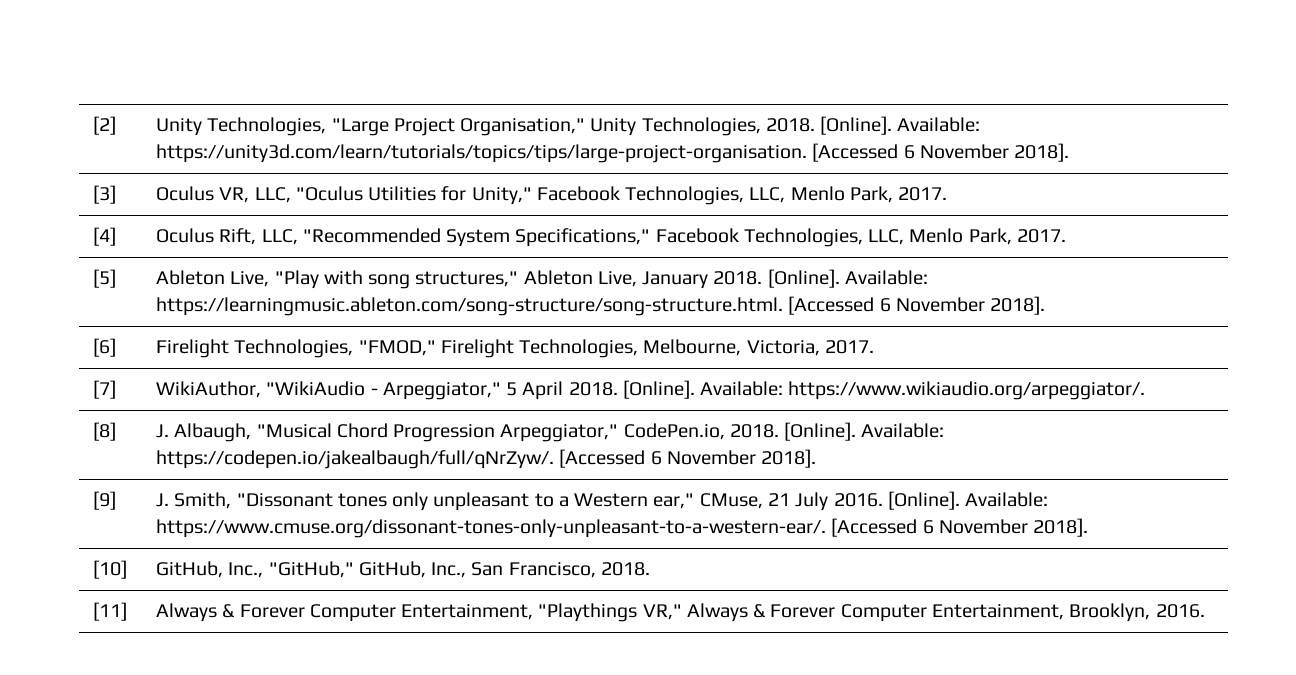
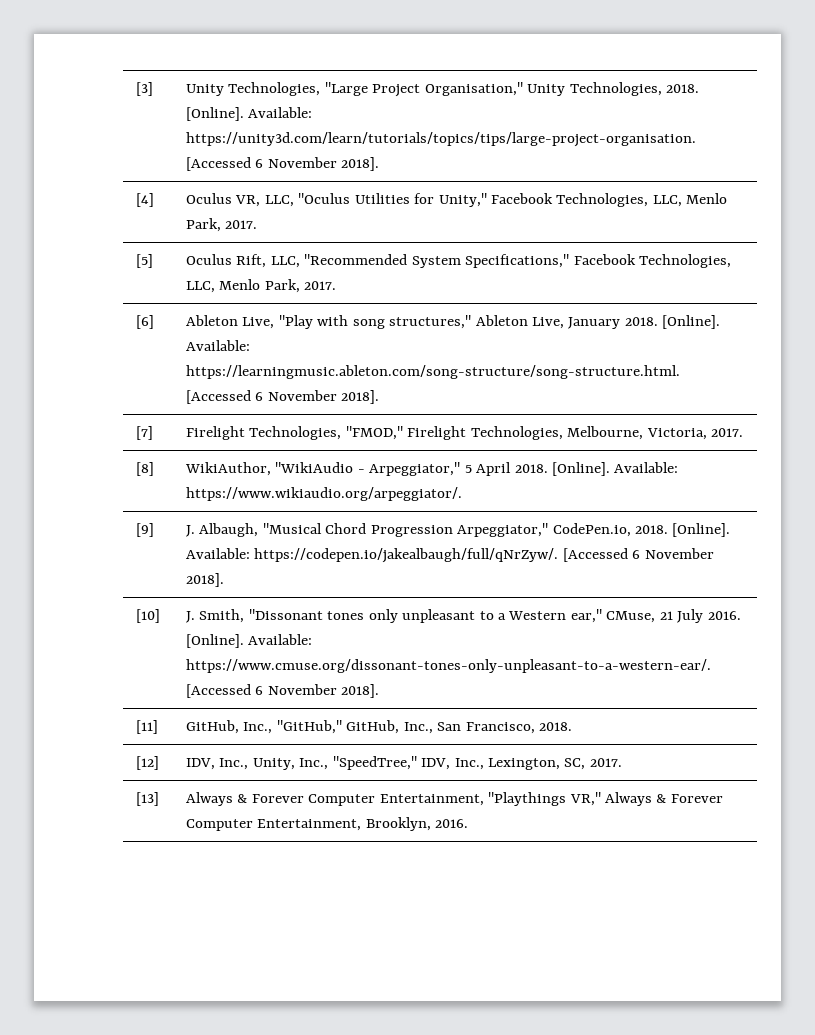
- [2] | Unity Technologies, "Large Project Organisation," Unity Technologies, 2018. [Online]. Available: https://unity3d.com/learn/tutorials/topics/tips/large-project-organisation. [Accessed 6 November 2018].
+ [3] | Unity Technologies, "Large Project Organisation," Unity Technologies, 2018. [Online]. Available: https://unity3d.com/learn/tutorials/topics/tips/large-project-organisation. [Accessed 6 November 2018].
- [3] | Oculus VR, LLC, "Oculus Utilities for Unity," Facebook Technologies, LLC, Menlo Park, 2017.
+ [4] | Oculus VR, LLC, "Oculus Utilities for Unity," Facebook Technologies, LLC, Menlo Park, 2017.
- [4] | Oculus Rift, LLC, "Recommended System Specifications," Facebook Technologies, LLC, Menlo Park, 2017.
+ [5] | Oculus Rift, LLC, "Recommended System Specifications," Facebook Technologies, LLC, Menlo Park, 2017.
- [5] | Ableton Live, "Play with song structures," Ableton Live, January 2018. [Online]. Available: https://learningmusic.ableton.com/song-structure/song-structure.html. [Accessed 6 November 2018].
+ [6] | Ableton Live, "Play with song structures," Ableton Live, January 2018. [Online]. Available: https://learningmusic.ableton.com/song-structure/song-structure.html. [Accessed 6 November 2018].
- [6] | Firelight Technologies, "FMOD," Firelight Technologies, Melbourne, Victoria, 2017.
+ [7] | Firelight Technologies, "FMOD," Firelight Technologies, Melbourne, Victoria, 2017.
- [7] | WikiAuthor, "WikiAudio - Arpeggiator," 5 April 2018. [Online]. Available: https://www.wikiaudio.org/arpeggiator/.
+ [8] | WikiAuthor, "WikiAudio - Arpeggiator," 5 April 2018. [Online]. Available: https://www.wikiaudio.org/arpeggiator/.
- [8] | J. Albaugh, "Musical Chord Progression Arpeggiator," CodePen.io, 2018. [Online]. Available: https://codepen.io/jakealbaugh/full/qNrZyw/. [Accessed 6 November 2018].
+ [9] | J. Albaugh, "Musical Chord Progression Arpeggiator," CodePen.io, 2018. [Online]. Available: https://codepen.io/jakealbaugh/full/qNrZyw/. [Accessed 6 November 2018].
- [9] | J. Smith, "Dissonant tones only unpleasant to a Western ear," CMuse, 21 July 2016. [Online]. Available: https://www.cmuse.org/dissonant-tones-only-unpleasant-to-a-western-ear/. [Accessed 6 November 2018].
+ [10] | J. Smith, "Dissonant tones only unpleasant to a Western ear," CMuse, 21 July 2016. [Online]. Available: https://www.cmuse.org/dissonant-tones-only-unpleasant-to-a-western-ear/. [Accessed 6 November 2018].
- [10] | GitHub, Inc., "GitHub," GitHub, Inc., San Francisco, 2018.
+ [11] | GitHub, Inc., "GitHub," GitHub, Inc., San Francisco, 2018.
- [11] | Always & Forever Computer Entertainment, "Playthings VR," Always & Forever Computer Entertainment, Brooklyn, 2016.
+ [12] | IDV, Inc., Unity, Inc., "SpeedTree," IDV, Inc., Lexington, SC, 2017.
+ [13] | Always & Forever Computer Entertainment, "Playthings VR," Always & Forever Computer Entertainment, Brooklyn, 2016.

